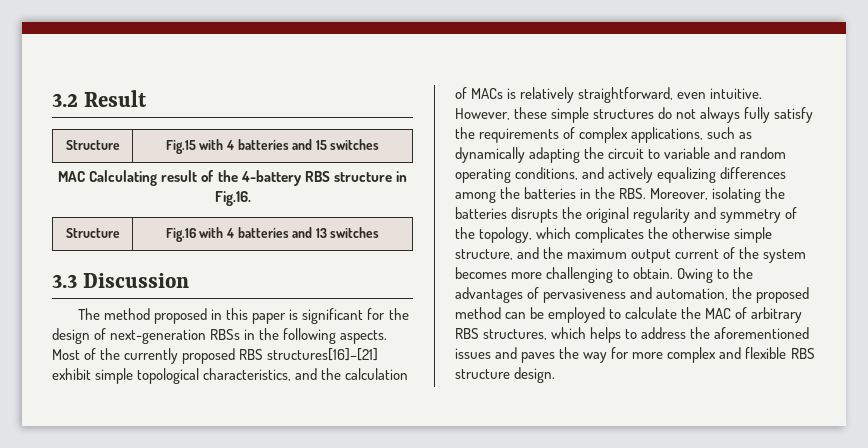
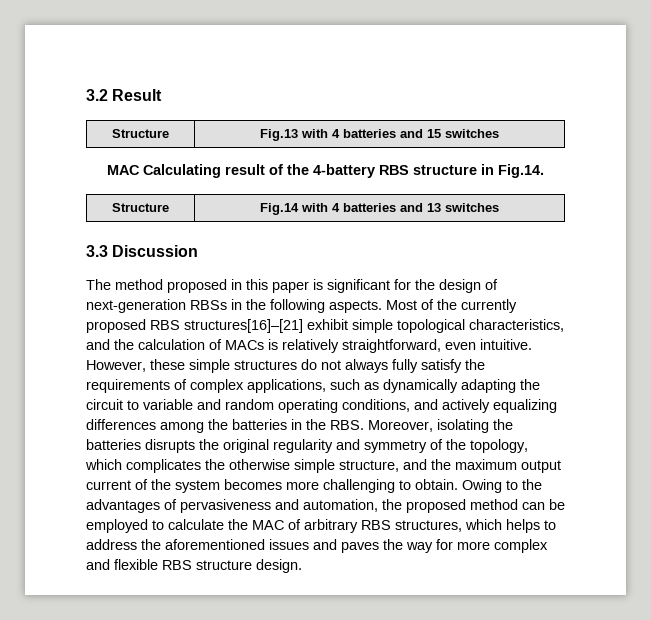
- Structure | Fig.15 with 4 batteries and 15 switches
+ Structure | Fig.13 with 4 batteries and 15 switches
- MAC Calculating result of the 4-battery RBS structure in Fig.16.
- Structure | Fig.16 with 4 batteries and 13 switches
+ MAC Calculating result of the 4-battery RBS structure in Fig.14.
+ Structure | Fig.14 with 4 batteries and 13 switches

